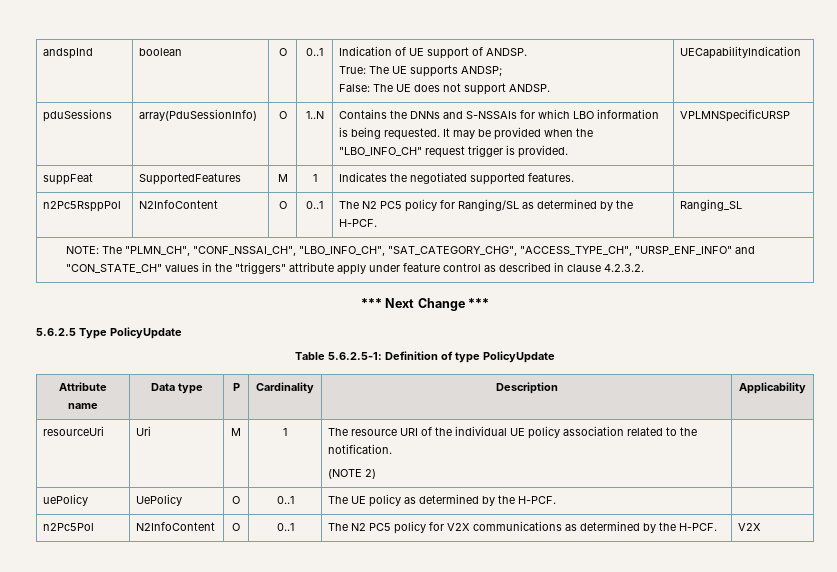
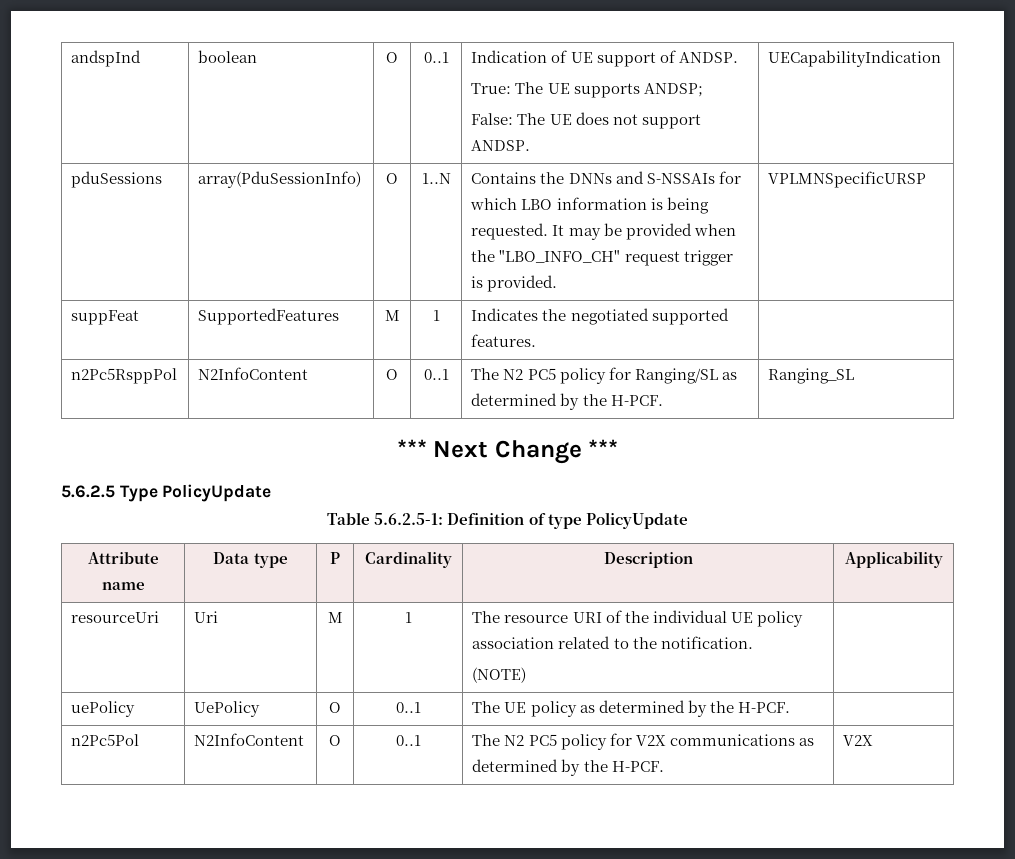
- NOTE: The "PLMN_CH", "CONF_NSSAI_CH", "LBO_INFO_CH", "SAT_CATEGORY_CHG", "ACCESS_TYPE_CH", "URSP_ENF_INFO" and "CON_STATE_CH" values in the "triggers" attribute apply under feature control as described in clause 4.2.3.2.
  resourceUri | Uri | M | 1 | The resource URI of the individual UE policy association related to the notification.
- (NOTE 2) |
+ (NOTE) |

